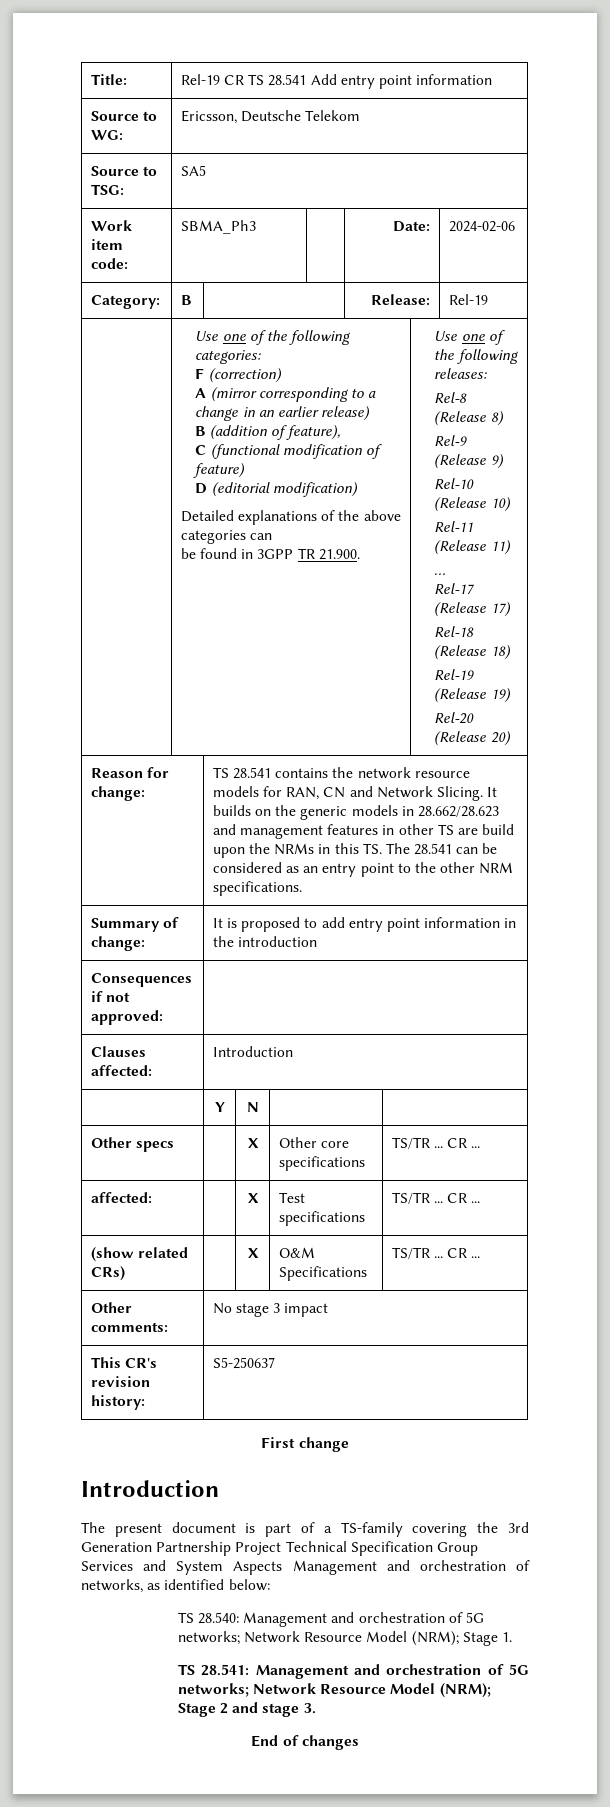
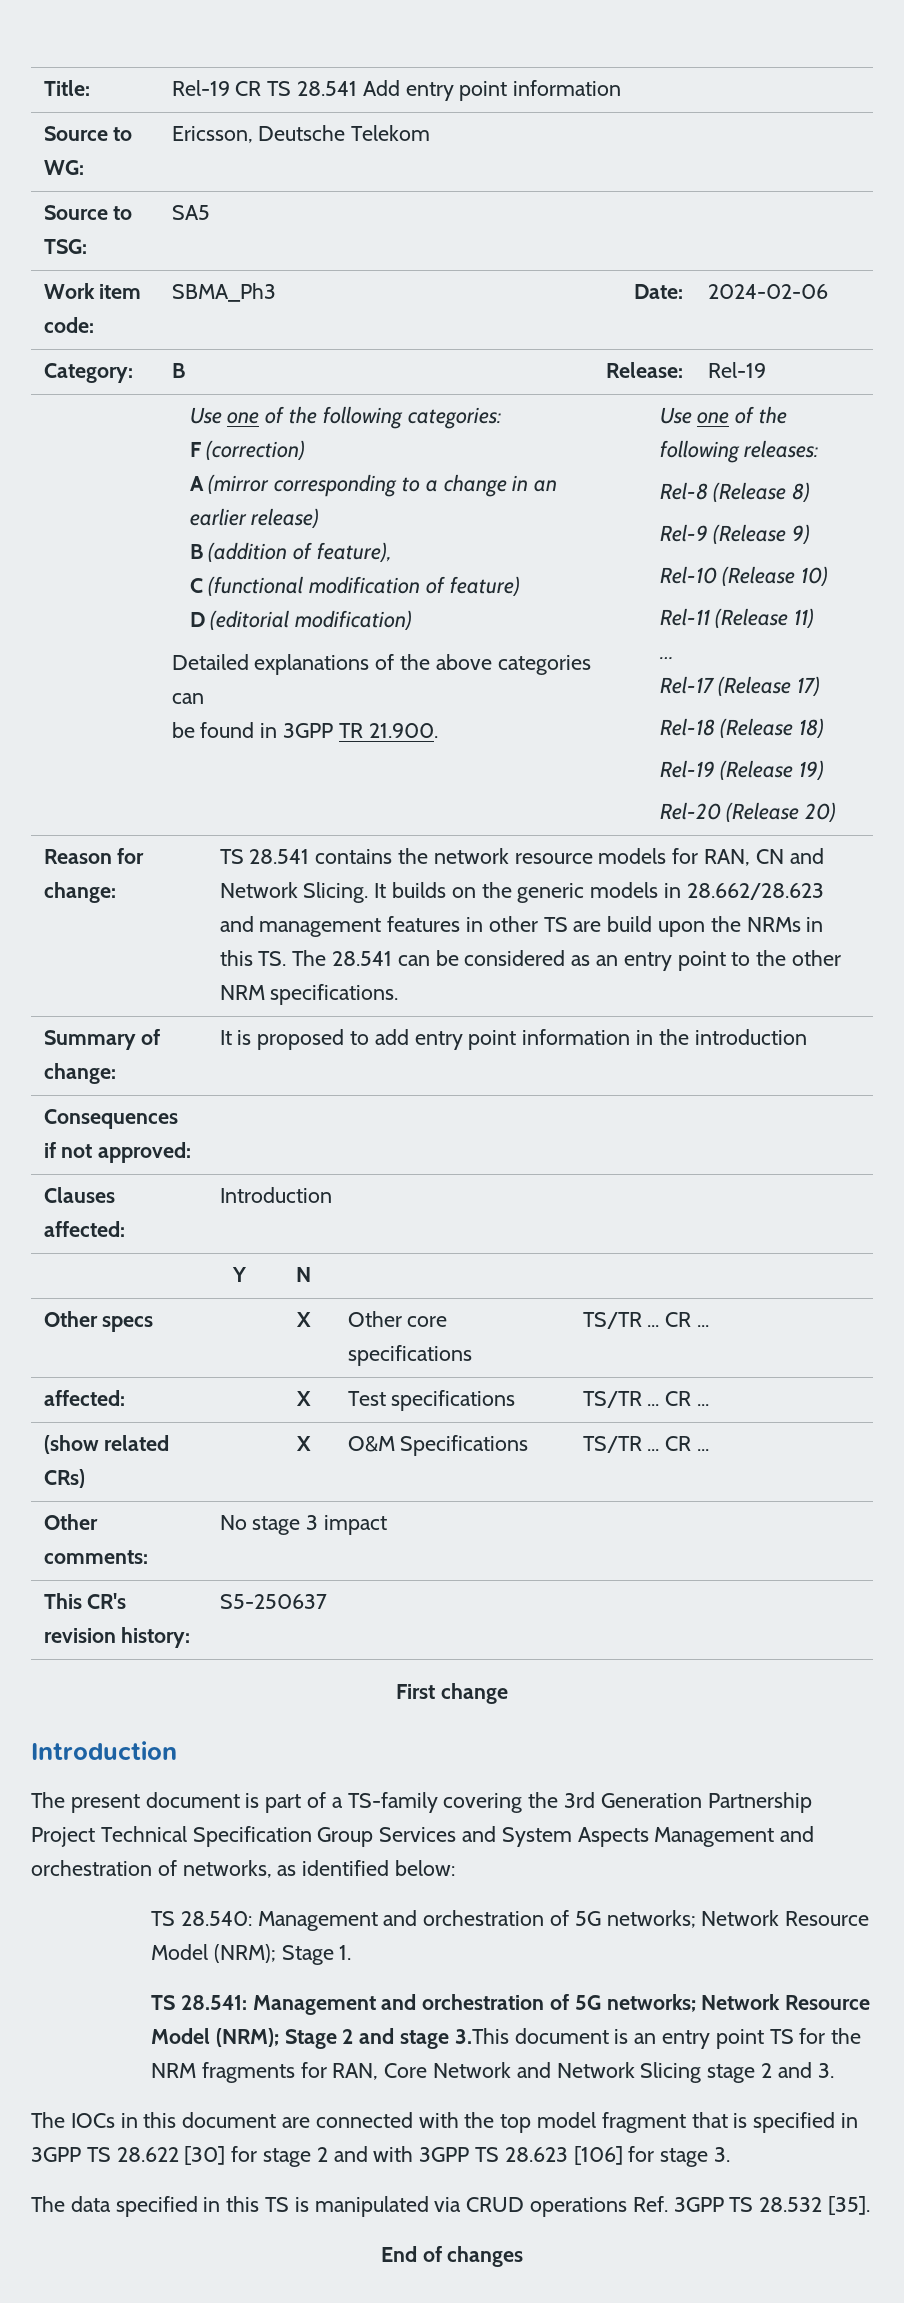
- TS 28.541: Management and orchestration of 5G networks; Network Resource Model (NRM); Stage 2 and stage 3.
+ TS 28.541: Management and orchestration of 5G networks; Network Resource Model (NRM); Stage 2 and stage 3.This document is an entry point TS for the NRM fragments for RAN, Core Network and Network Slicing stage 2 and 3.
+ The IOCs in this document are connected with the top model fragment that is specified in 3GPP TS 28.622 [30] for stage 2 and with 3GPP TS 28.623 [106] for stage 3.
+ The data specified in this TS is manipulated via CRUD operations Ref. 3GPP TS 28.532 [35].

